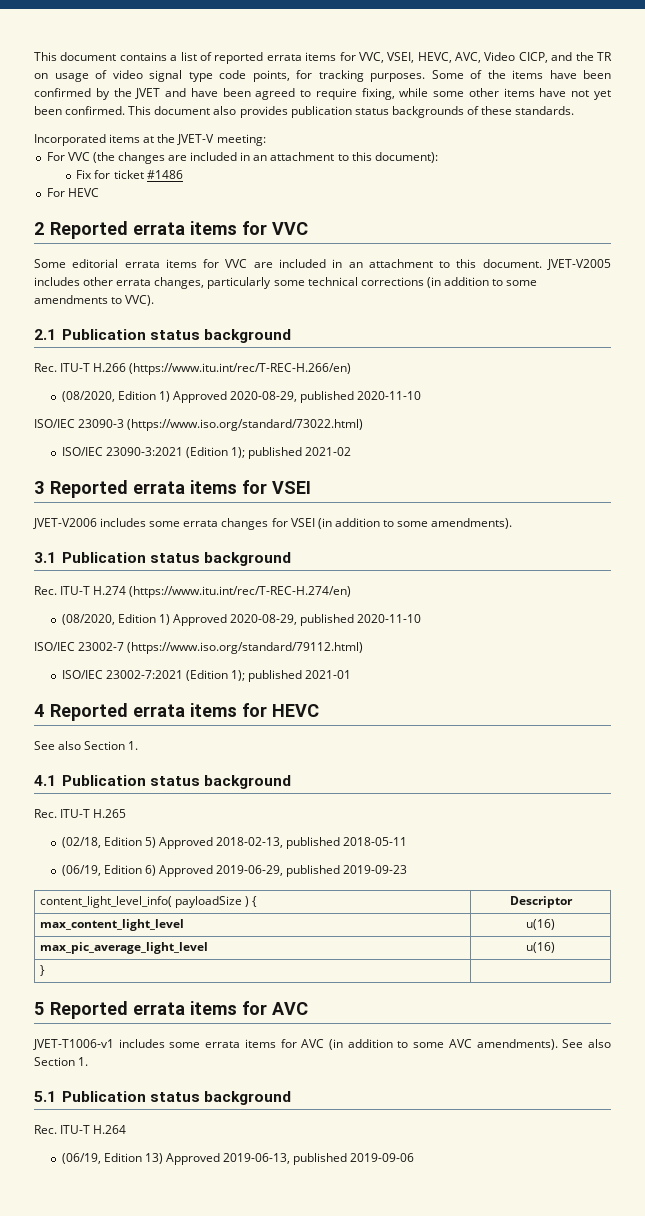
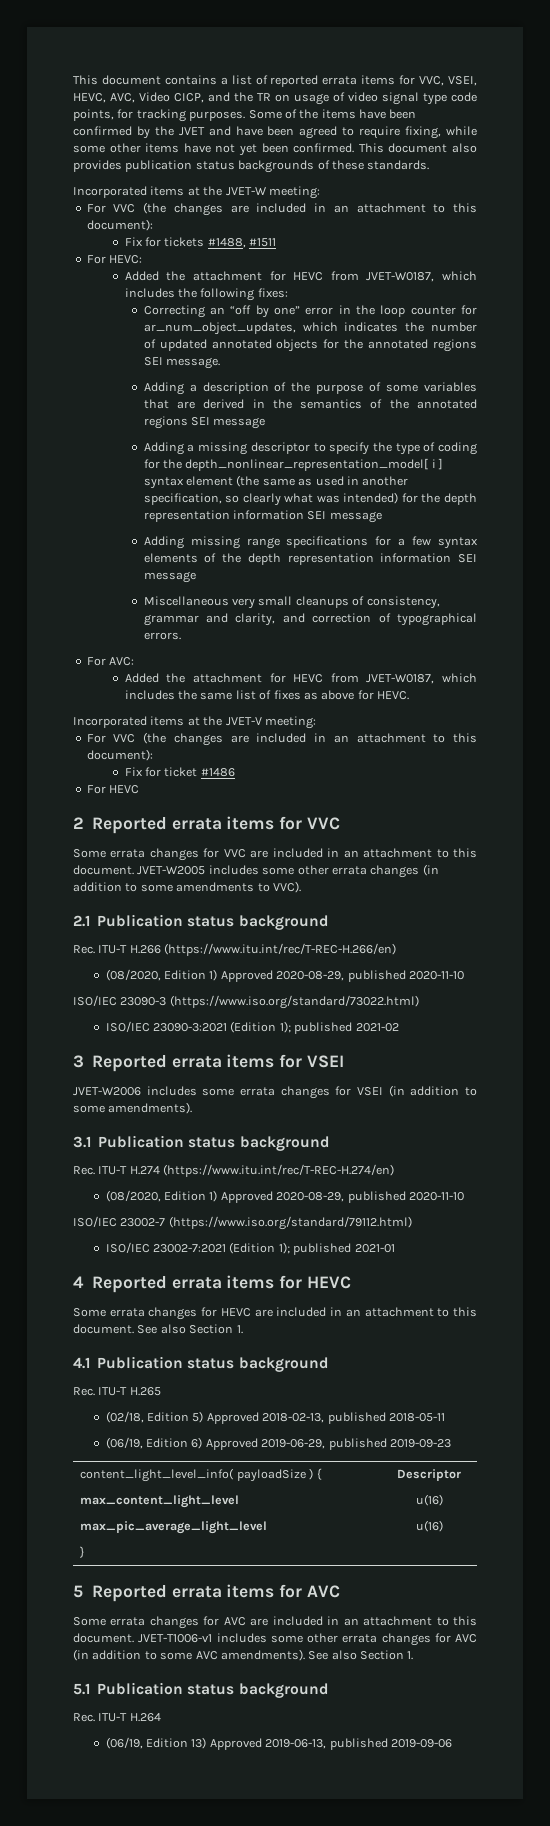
+ Incorporated items at the JVET-W meeting:
+ For VVC (the changes are included in an attachment to this document):
+ Fix for tickets #1488, #1511
+ For HEVC:
+ Added the attachment for HEVC from JVET-W0187, which includes the following fixes:
+ Correcting an “off by one” error in the loop counter for ar_num_object_updates, which indicates the number of updated annotated objects for the annotated regions SEI message.
+ Adding a description of the purpose of some variables that are derived in the semantics of the annotated regions SEI message
+ Adding a missing descriptor to specify the type of coding for the depth_nonlinear_representation_model[ i ] syntax element (the same as used in another specification, so clearly what was intended) for the depth representation information SEI message
+ Adding missing range specifications for a few syntax elements of the depth representation information SEI message
+ Miscellaneous very small cleanups of consistency, grammar and clarity, and correction of typographical errors.
+ For AVC:
+ Added the attachment for HEVC from JVET-W0187, which includes the same list of fixes as above for HEVC.
- Some editorial errata items for VVC are included in an attachment to this document.
+ Some errata changes for VVC are included in an attachment to this document.
- JVET-V2005 includes other errata changes, particularly some technical corrections (in addition to some amendments to VVC).
+ JVET-W2005 includes some other errata changes (in addition to some amendments to VVC).
- JVET-V2006 includes some errata changes for VSEI (in addition to some amendments).
+ JVET-W2006 includes some errata changes for VSEI (in addition to some amendments).
+ Some errata changes for HEVC are included in an attachment to this document.
- JVET-T1006-v1 includes some errata items for AVC (in addition to some AVC amendments).
+ Some errata changes for AVC are included in an attachment to this document. JVET-T1006-v1 includes some other errata changes for AVC (in addition to some AVC amendments).

